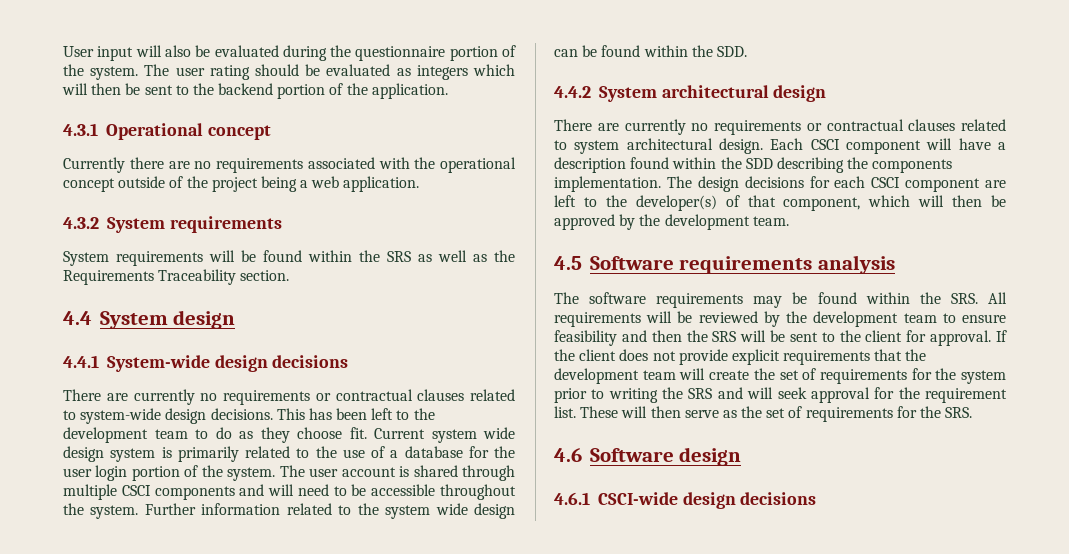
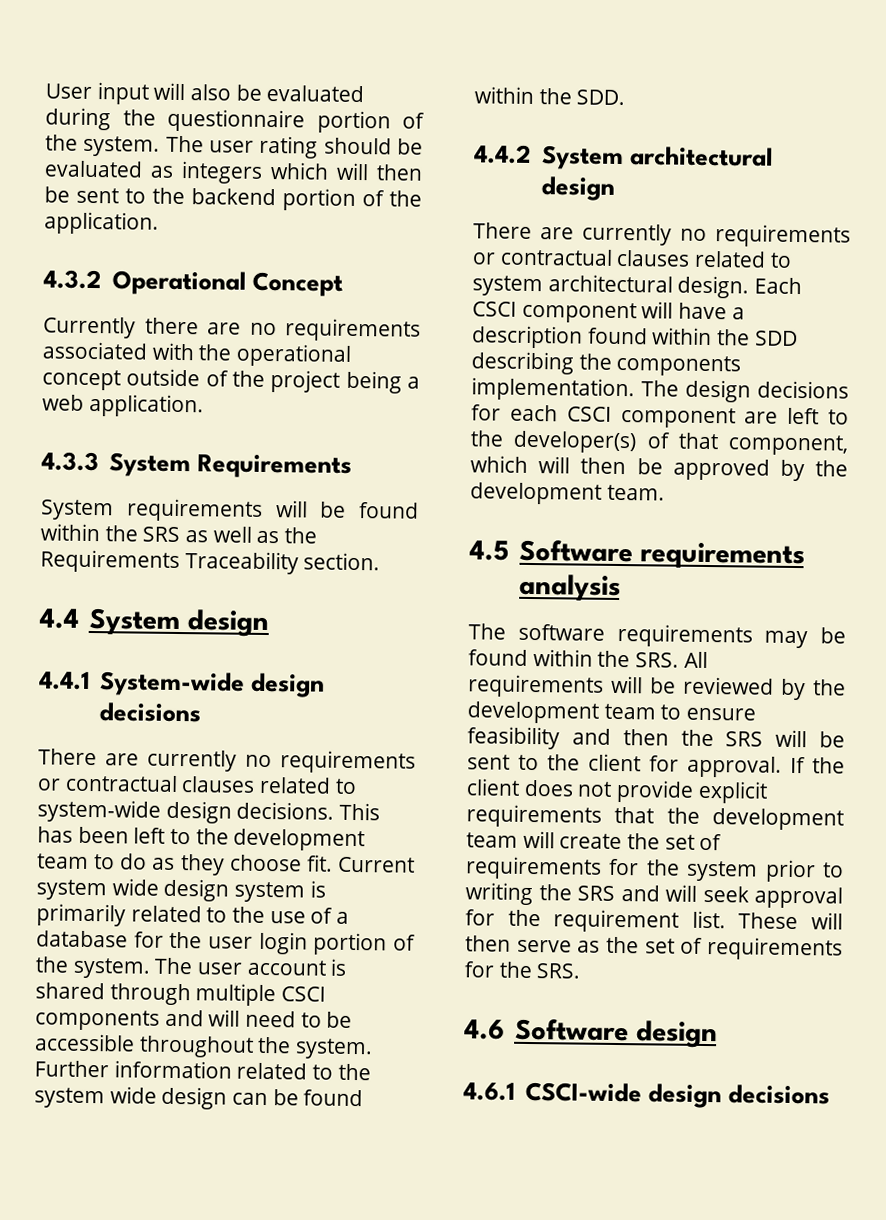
- 4.3.1 Operational concept
+ 4.3.2 Operational Concept
- 4.3.2 System requirements
+ 4.3.3 System Requirements

